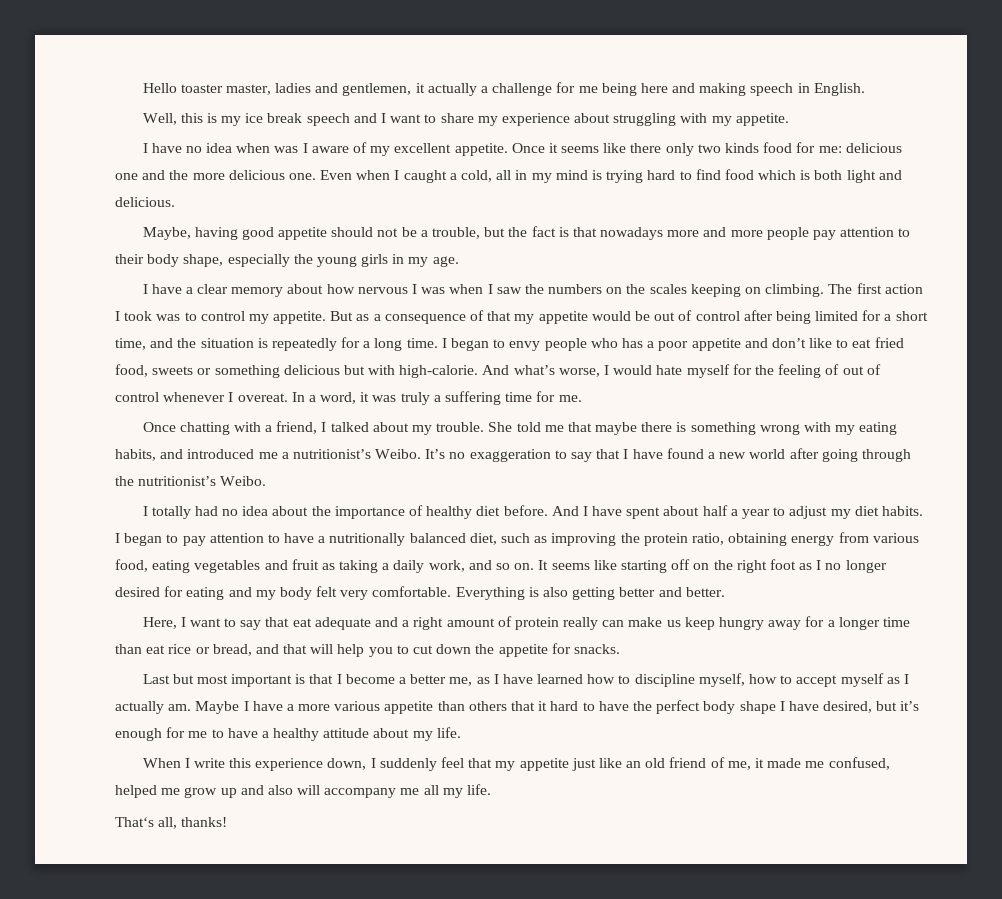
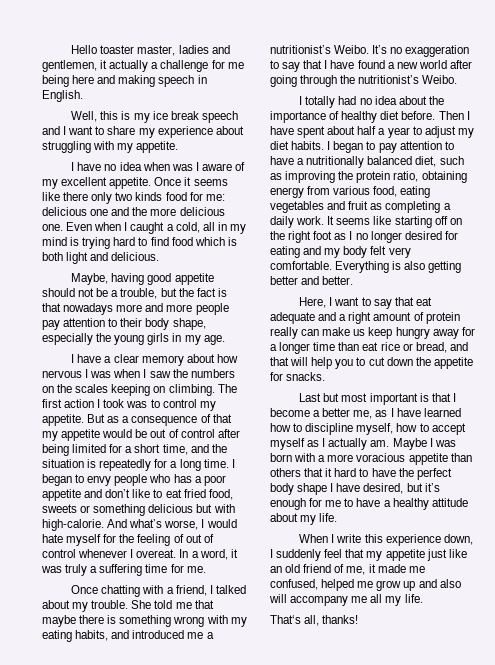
- And I have spent about half a year to adjust my diet habits.
+ Then I have spent about half a year to adjust my diet habits.
- I began to pay attention to have a nutritionally balanced diet, such as improving the protein ratio, obtaining energy from various food, eating vegetables and fruit as taking a daily work, and so on.
+ I began to pay attention to have a nutritionally balanced diet, such as improving the protein ratio, obtaining energy from various food, eating vegetables and fruit as completing a daily work.
- Maybe I have a more various appetite than others that it hard to have the perfect body shape I have desired, but it’s enough for me to have a healthy attitude about my life.
+ Maybe I was born with a more voracious appetite than others that it hard to have the perfect body shape I have desired, but it’s enough for me to have a healthy attitude about my life.

